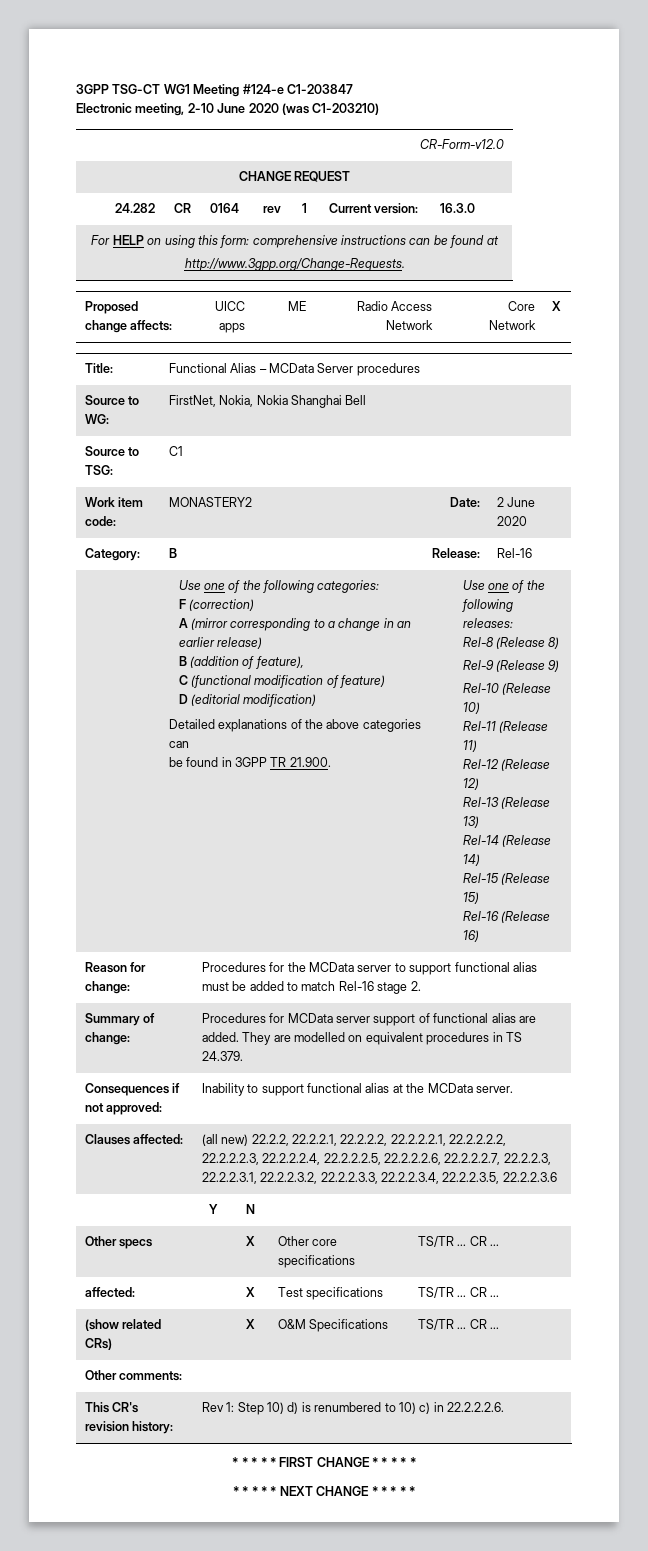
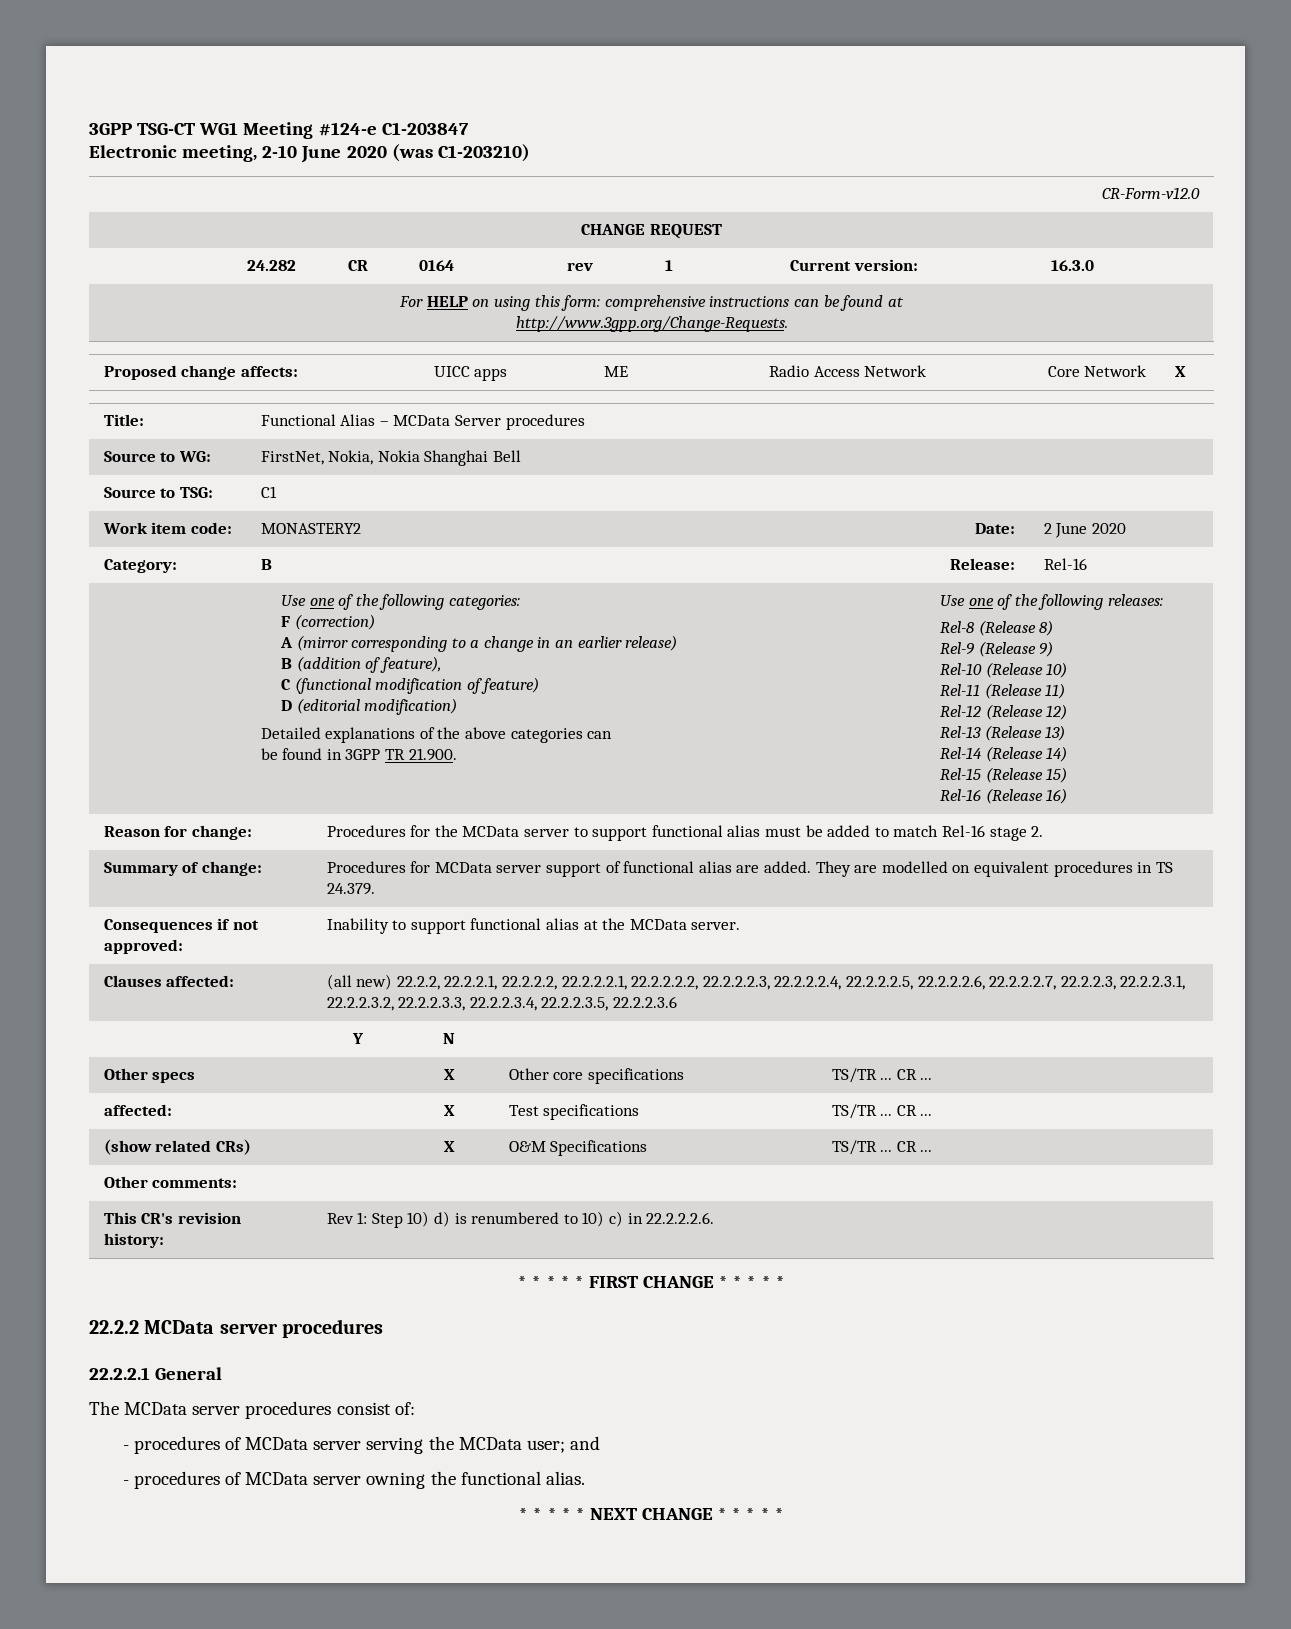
+ 22.2.2 MCData server procedures
+ 22.2.2.1 General
+ The MCData server procedures consist of:
+ - procedures of MCData server serving the MCData user; and
+ - procedures of MCData server owning the functional alias.

